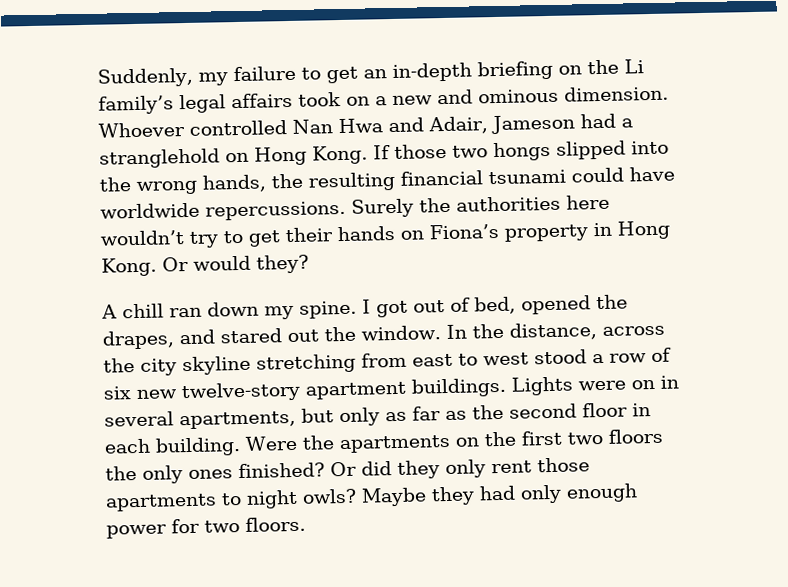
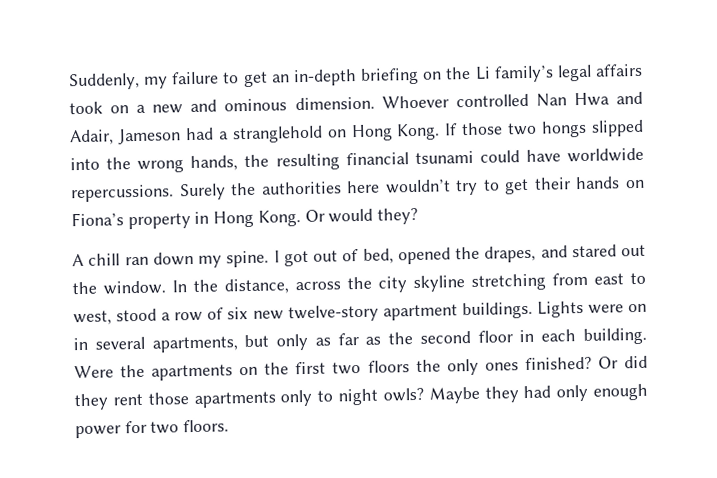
- In the distance, across the city skyline stretching from east to west stood a row of six new twelve-story apartment buildings.
+ In the distance, across the city skyline stretching from east to west, stood a row of six new twelve-story apartment buildings.
- Or did they only rent those apartments to night owls?
+ Or did they rent those apartments only to night owls?

